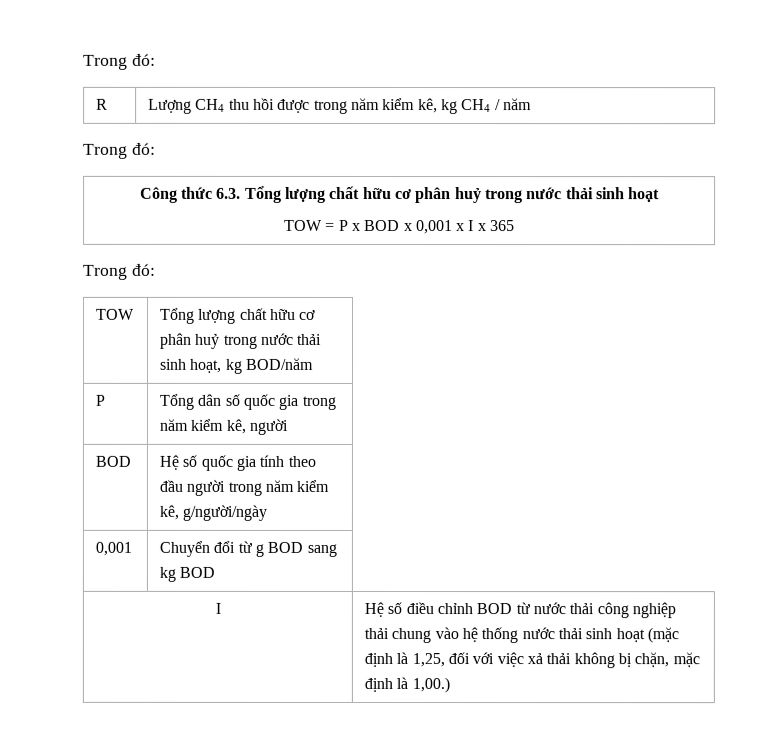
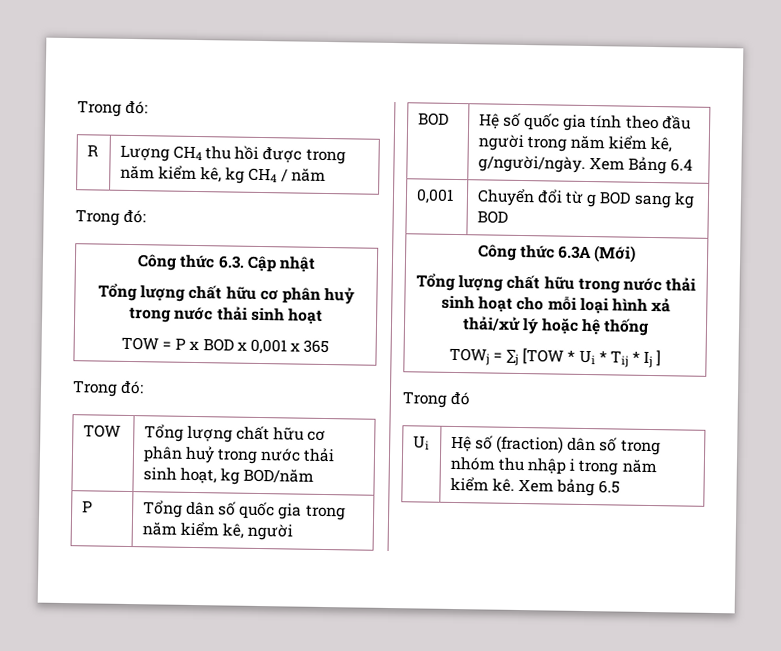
- Công thức 6.3. Tổng lượng chất hữu cơ phân huỷ trong nước thải sinh hoạt
- TOW = P x BOD x 0,001 x I x 365
+ Công thức 6.3. Cập nhật
+ Tổng lượng chất hữu cơ phân huỷ trong nước thải sinh hoạt
+ TOW = P x BOD x 0,001 x 365
- BOD | Hệ số quốc gia tính theo đầu người trong năm kiểm kê, g/người/ngày
+ BOD | Hệ số quốc gia tính theo đầu người trong năm kiểm kê, g/người/ngày. Xem Bảng 6.4
- I | Hệ số điều chỉnh BOD từ nước thải công nghiệp thải chung vào hệ thống nước thải sinh hoạt (mặc định là 1,25, đối với việc xả thải không bị chặn, mặc định là 1,00.)
+ Công thức 6.3A (Mới)
+ Tổng lượng chất hữu trong nước thải sinh hoạt cho mỗi loại hình xả thải/xử lý hoặc hệ thống
+ TOWj = ∑j [TOW * Ui * Tij * Ij ]
+ Trong đó
+ Ui | Hệ số (fraction) dân số trong nhóm thu nhập i trong năm kiểm kê. Xem bảng 6.5

